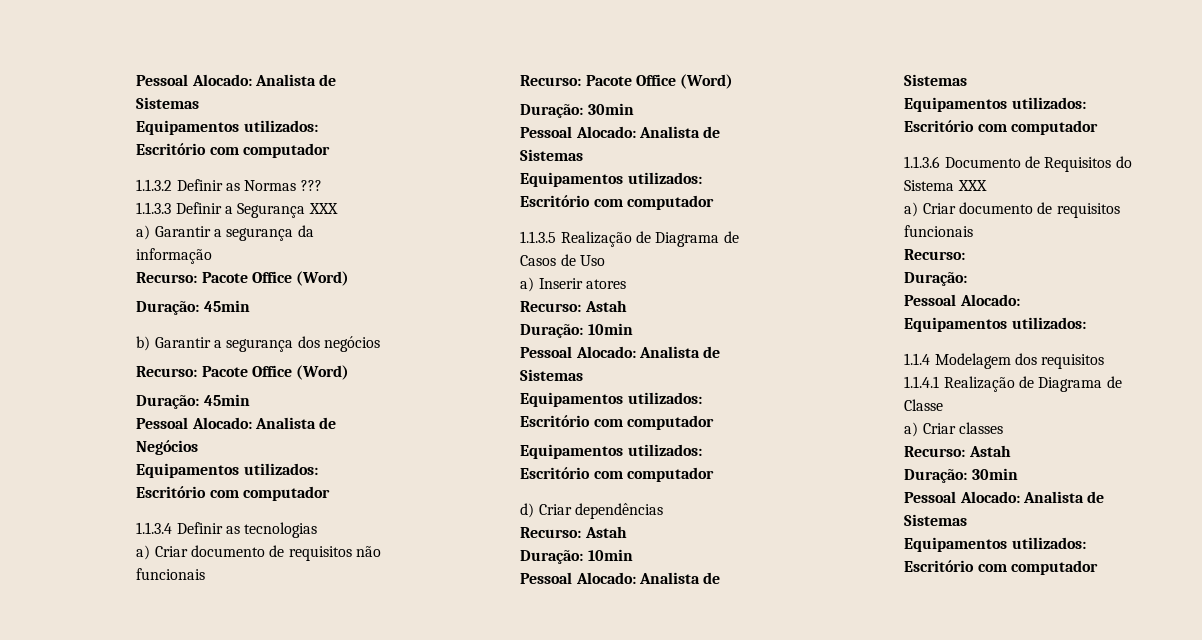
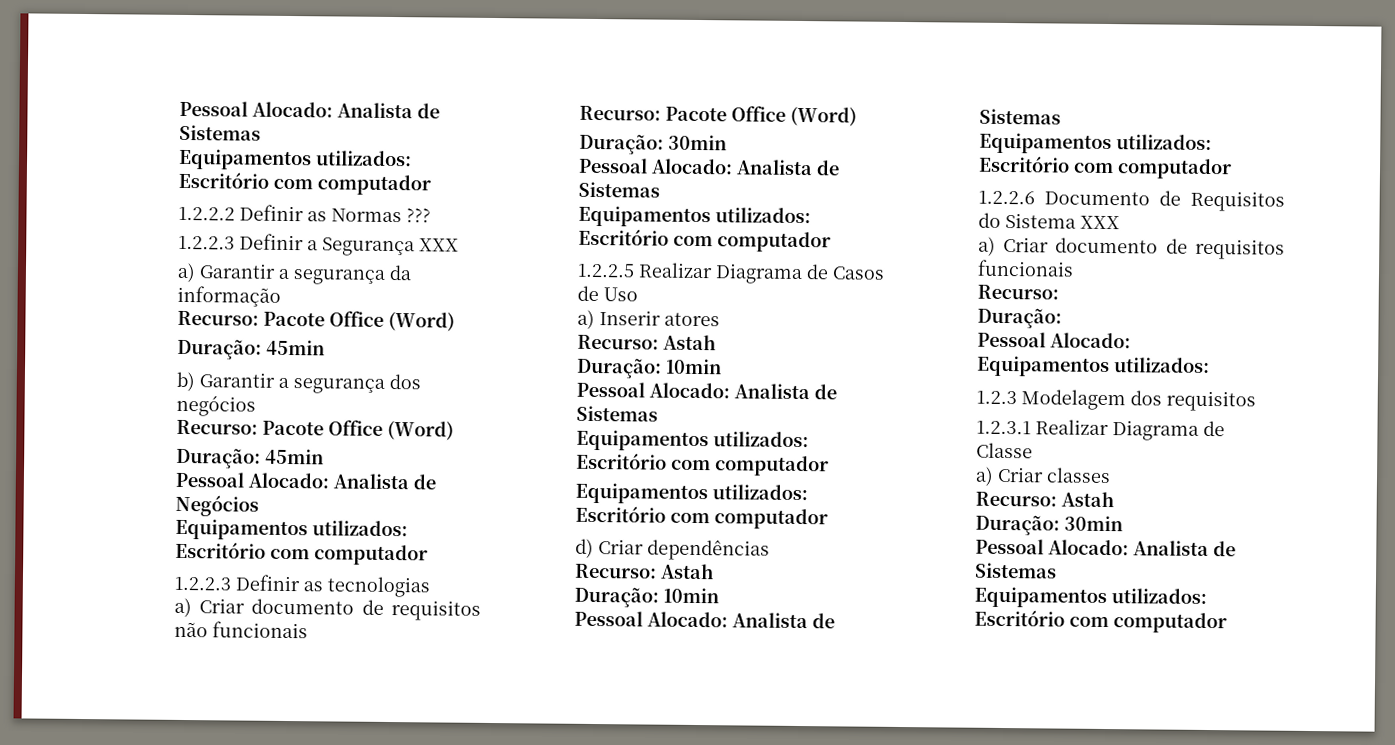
- 1.1.3.2 Definir as Normas ???
+ 1.2.2.2 Definir as Normas ???
- 1.1.3.3 Definir a Segurança XXX
+ 1.2.2.3 Definir a Segurança XXX
- 1.1.3.4 Definir as tecnologias
+ 1.2.2.3 Definir as tecnologias
- 1.1.3.5 Realização de Diagrama de Casos de Uso
+ 1.2.2.5 Realizar Diagrama de Casos de Uso
- 1.1.3.6 Documento de Requisitos do Sistema XXX
+ 1.2.2.6 Documento de Requisitos do Sistema XXX
- 1.1.4 Modelagem dos requisitos
+ 1.2.3 Modelagem dos requisitos
- 1.1.4.1 Realização de Diagrama de Classe
+ 1.2.3.1 Realizar Diagrama de Classe

